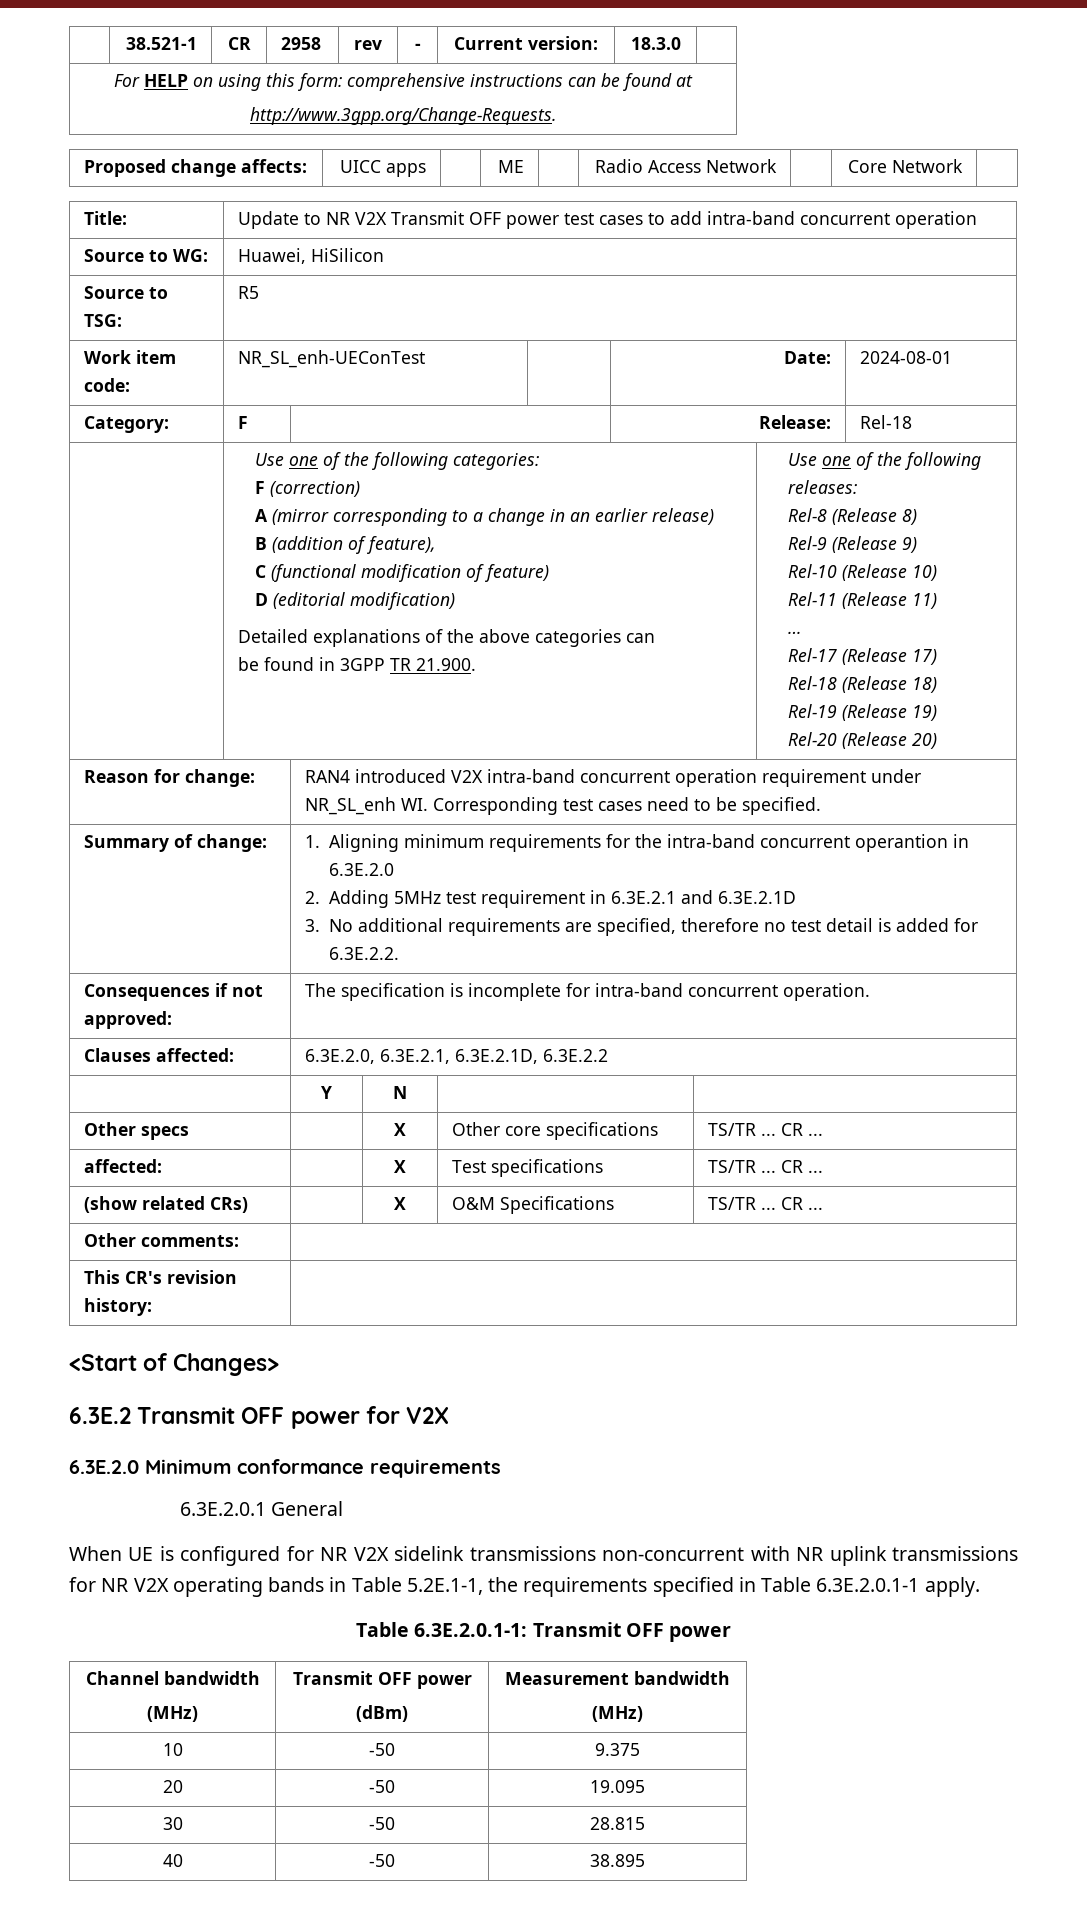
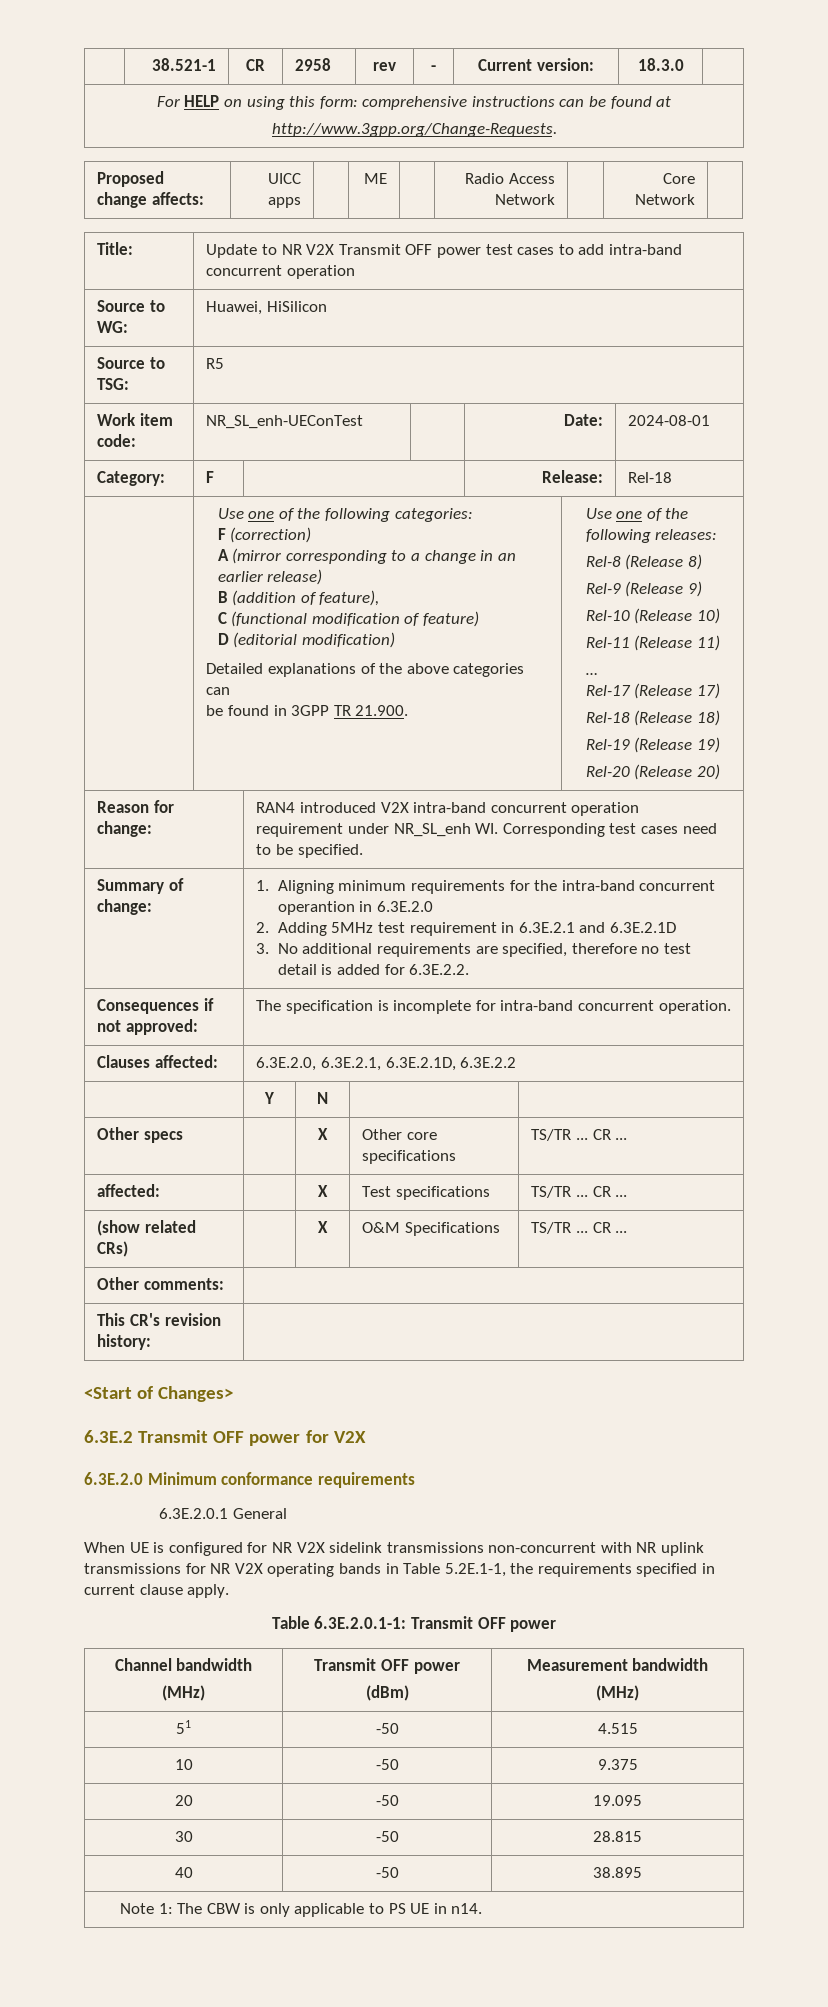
- When UE is configured for NR V2X sidelink transmissions non-concurrent with NR uplink transmissions for NR V2X operating bands in Table 5.2E.1-1, the requirements specified in Table 6.3E.2.0.1-1 apply.
+ When UE is configured for NR V2X sidelink transmissions non-concurrent with NR uplink transmissions for NR V2X operating bands in Table 5.2E.1-1, the requirements specified in current clause apply.
+ 51 | -50 | 4.515
+ Note 1: The CBW is only applicable to PS UE in n14.

